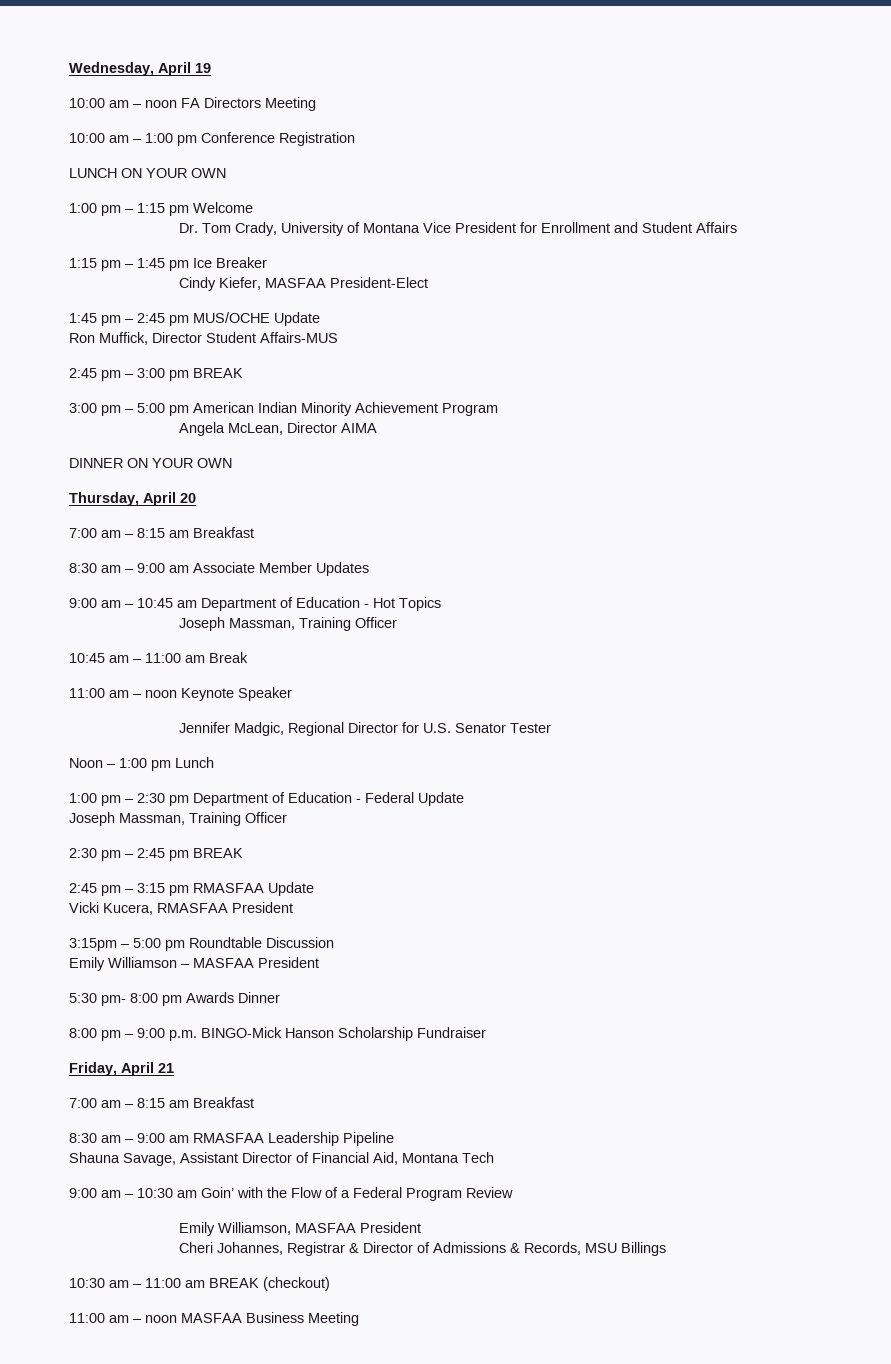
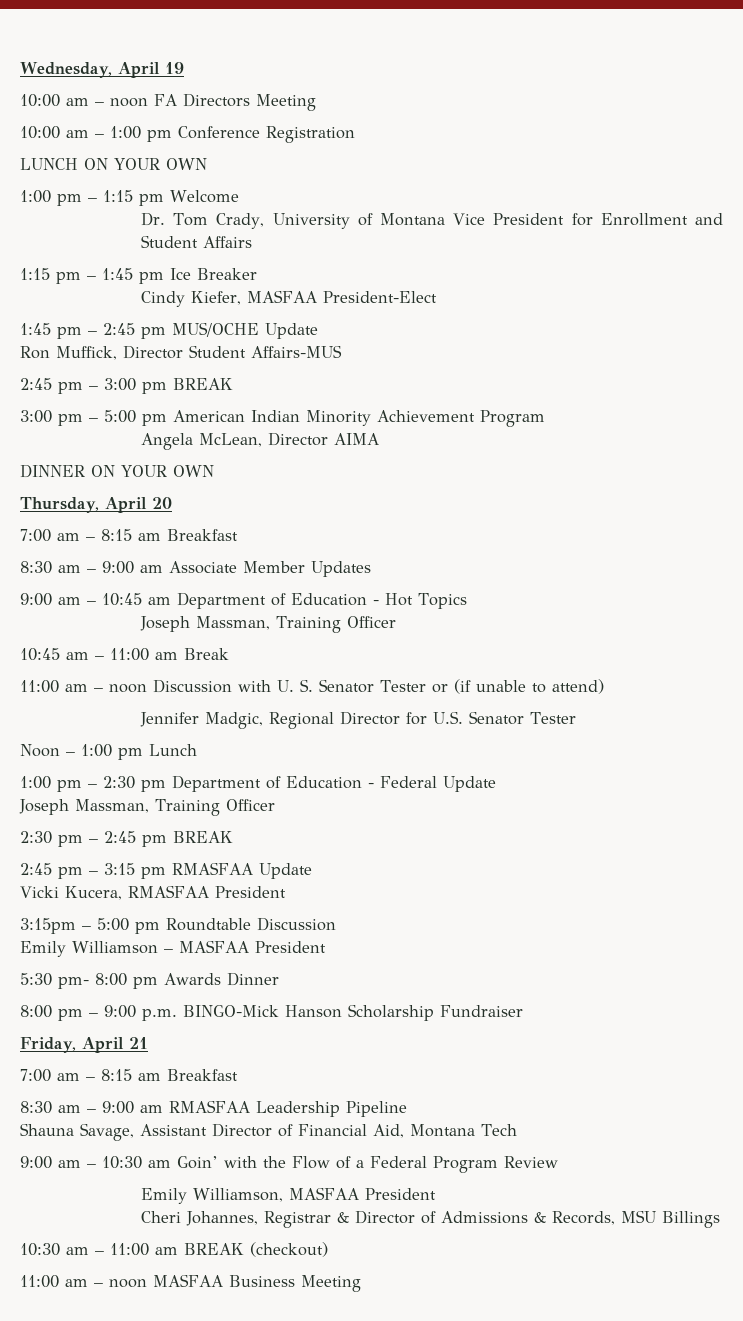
- 11:00 am – noon Keynote Speaker
+ 11:00 am – noon Discussion with U. S. Senator Tester or (if unable to attend)

